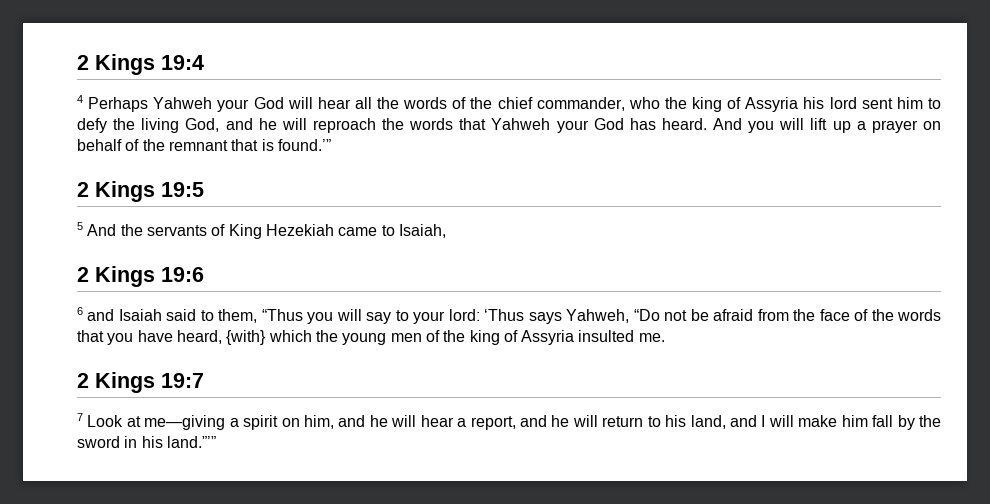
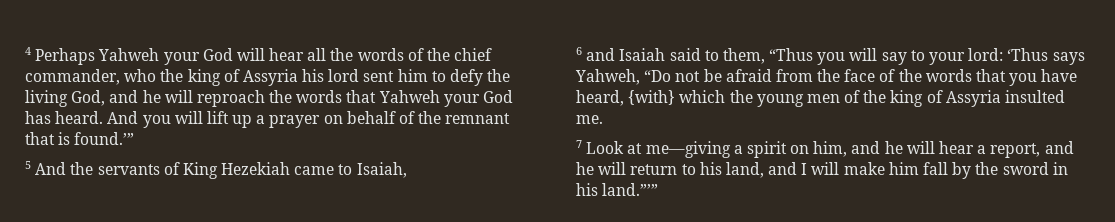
- 2 Kings 19:4
- 2 Kings 19:5
- 2 Kings 19:6
- 2 Kings 19:7

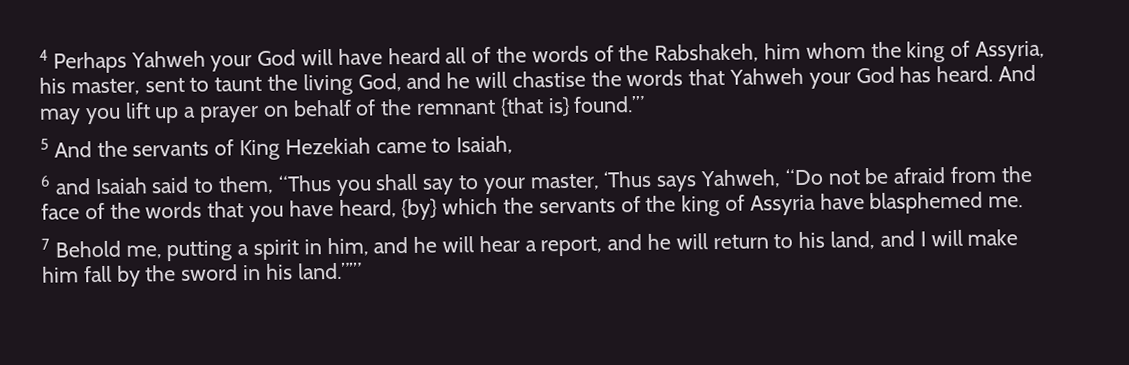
- 4 Perhaps Yahweh your God will hear all the words of the chief commander, who the king of Assyria his lord sent him to defy the living God, and he will reproach the words that Yahweh your God has heard.
+ 4 Perhaps Yahweh your God will have heard all of the words of the Rabshakeh, him whom the king of Assyria, his master, sent to taunt the living God, and he will chastise the words that Yahweh your God has heard.
- And you will lift up a prayer on behalf of the remnant that is found.’”
+ And may you lift up a prayer on behalf of the remnant {that is} found.’”
- 6 and Isaiah said to them, “Thus you will say to your lord: ‘Thus says Yahweh, “Do not be afraid from the face of the words that you have heard, {with} which the young men of the king of Assyria insulted me.
+ 6 and Isaiah said to them, “Thus you shall say to your master, ‘Thus says Yahweh, “Do not be afraid from the face of the words that you have heard, {by} which the servants of the king of Assyria have blasphemed me.
- 7 Look at me—giving a spirit on him, and he will hear a report, and he will return to his land, and I will make him fall by the sword in his land.”’”
+ 7 Behold me, putting a spirit in him, and he will hear a report, and he will return to his land, and I will make him fall by the sword in his land.”’”

